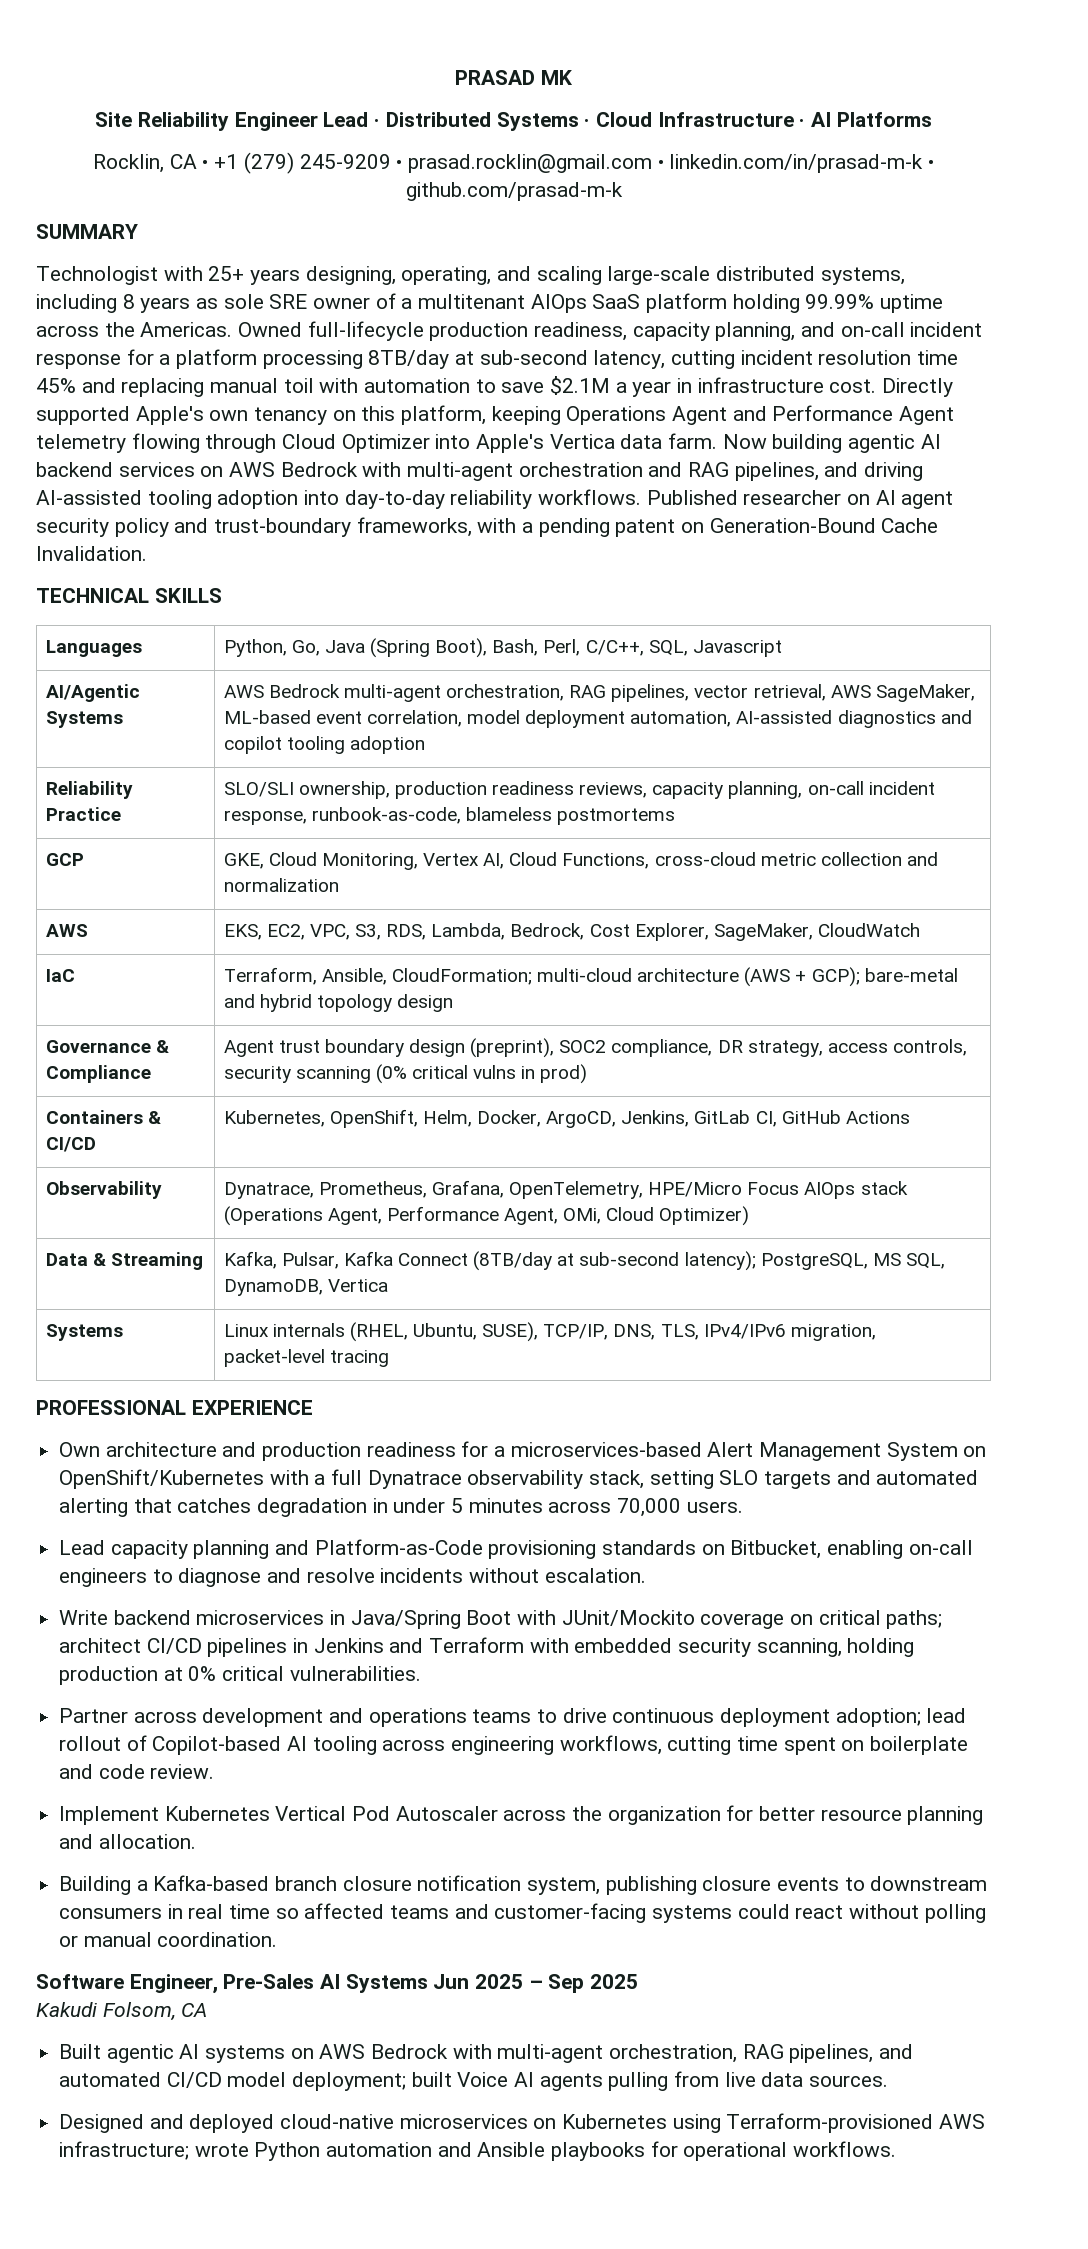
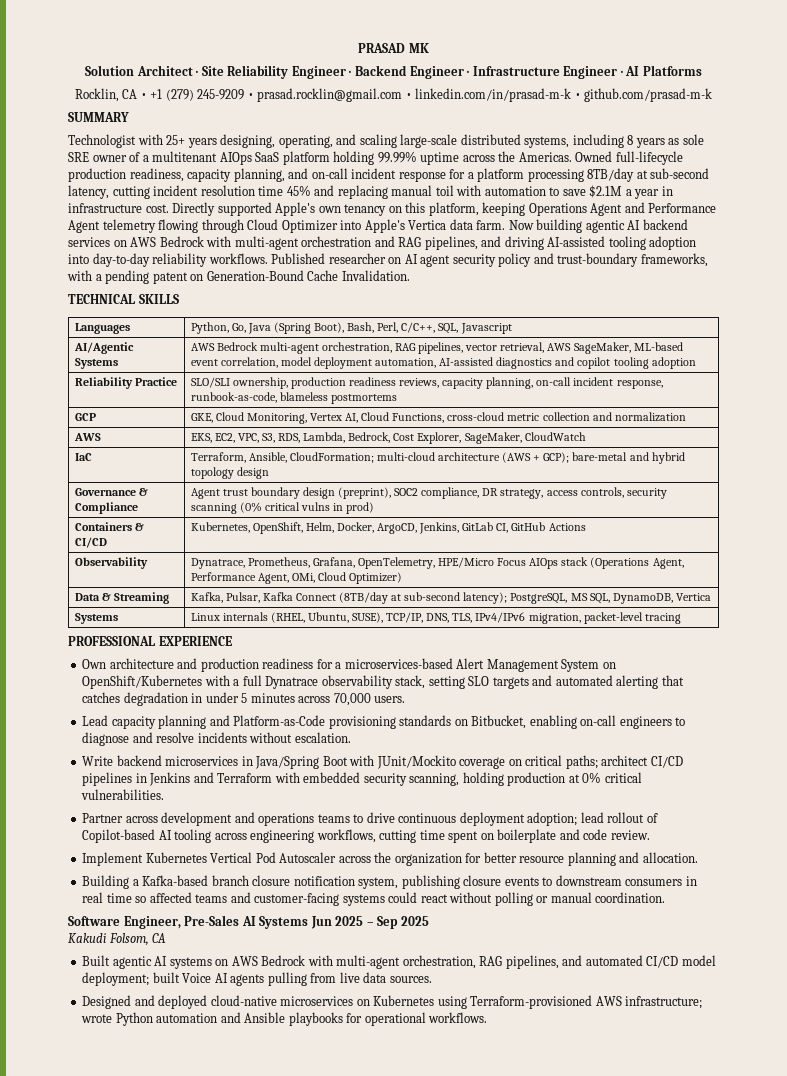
- Site Reliability Engineer Lead · Distributed Systems · Cloud Infrastructure · AI Platforms
+ Solution Architect · Site Reliability Engineer · Backend Engineer · Infrastructure Engineer · AI Platforms

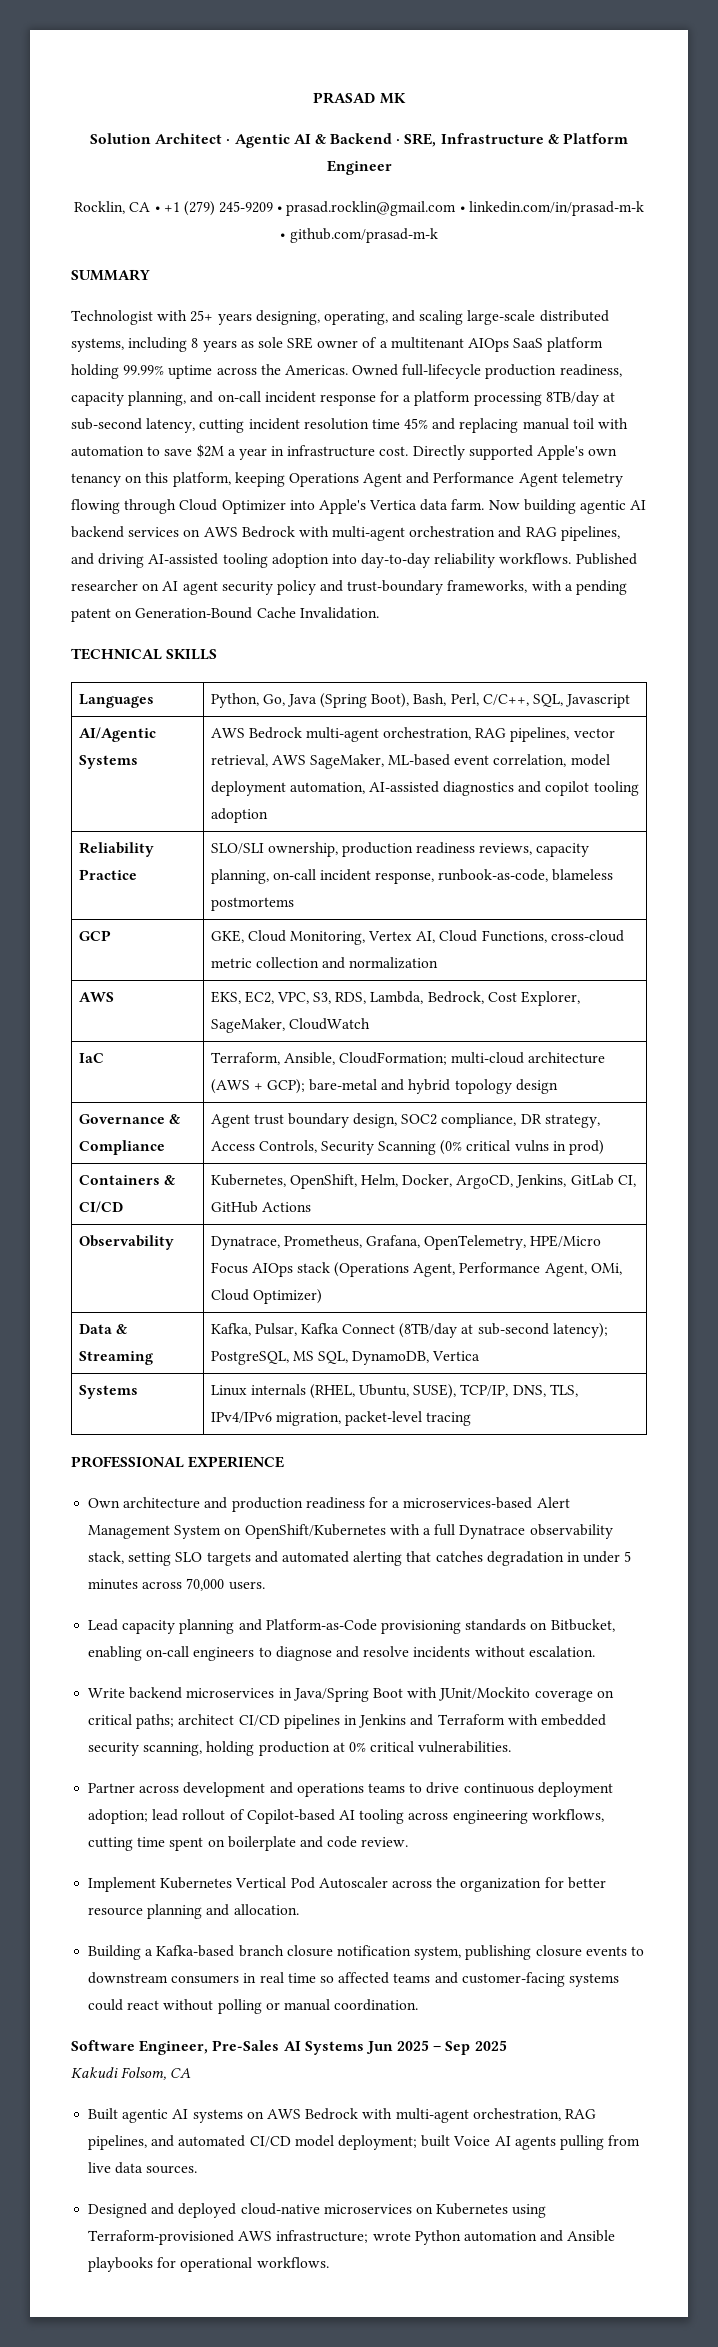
- Solution Architect · Site Reliability Engineer · Backend Engineer · Infrastructure Engineer · AI Platforms
+ Solution Architect · Agentic AI & Backend · SRE, Infrastructure & Platform Engineer
- Owned full-lifecycle production readiness, capacity planning, and on-call incident response for a platform processing 8TB/day at sub-second latency, cutting incident resolution time 45% and replacing manual toil with automation to save $2.1M a year in infrastructure cost.
+ Owned full-lifecycle production readiness, capacity planning, and on-call incident response for a platform processing 8TB/day at sub-second latency, cutting incident resolution time 45% and replacing manual toil with automation to save $2M a year in infrastructure cost.
- Governance & Compliance | Agent trust boundary design (preprint), SOC2 compliance, DR strategy, access controls, security scanning (0% critical vulns in prod)
+ Governance & Compliance | Agent trust boundary design, SOC2 compliance, DR strategy, Access Controls, Security Scanning (0% critical vulns in prod)

